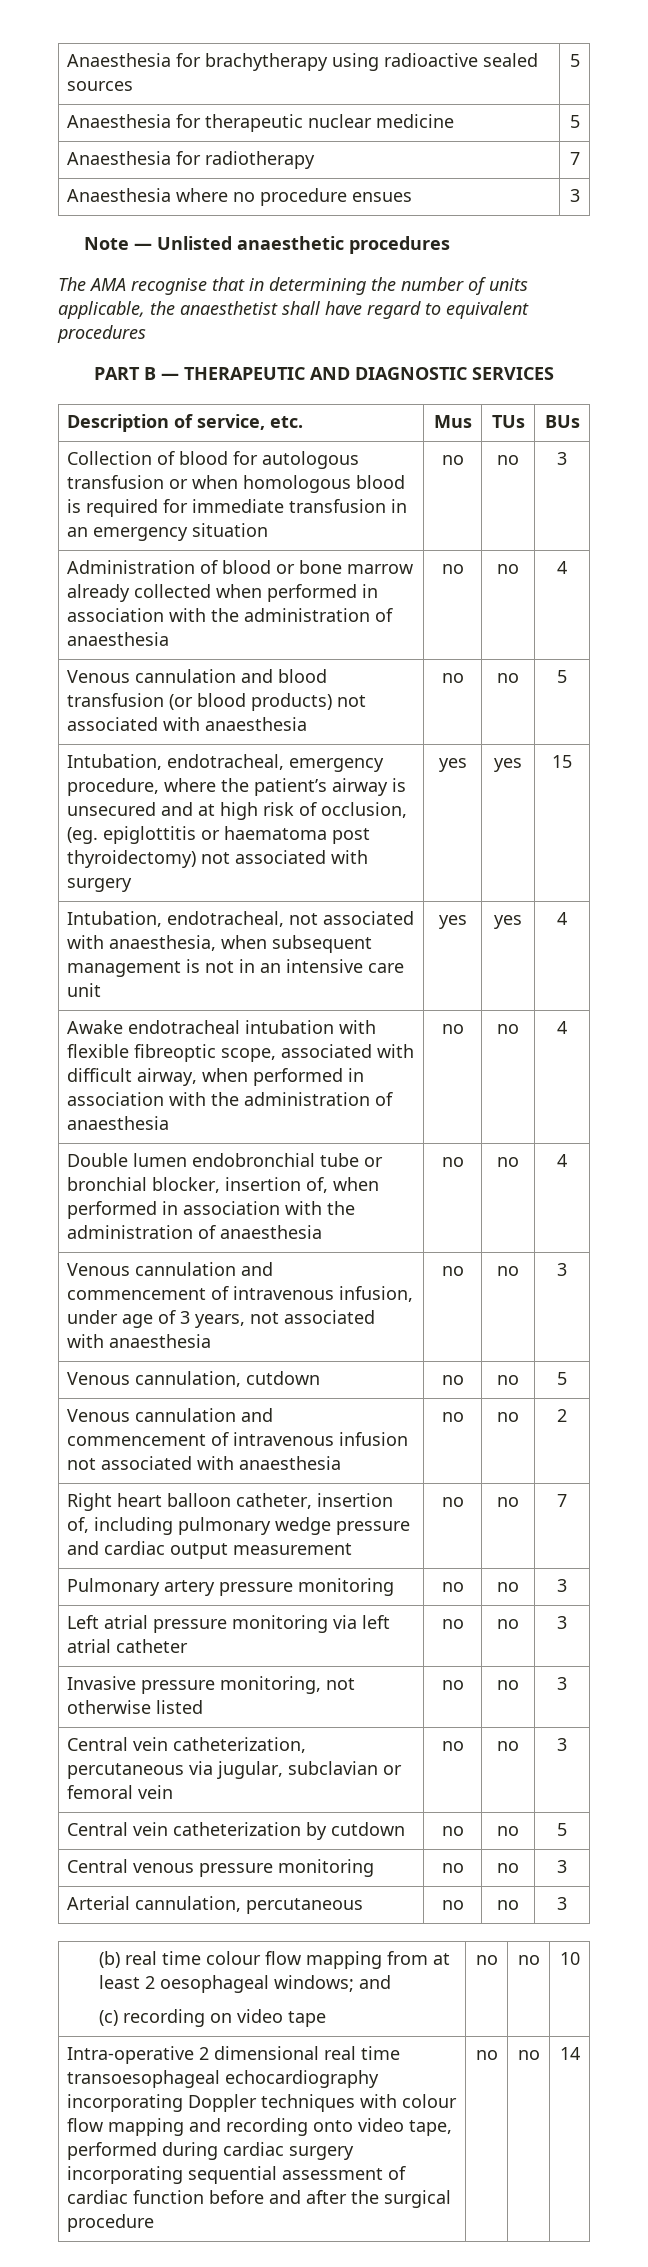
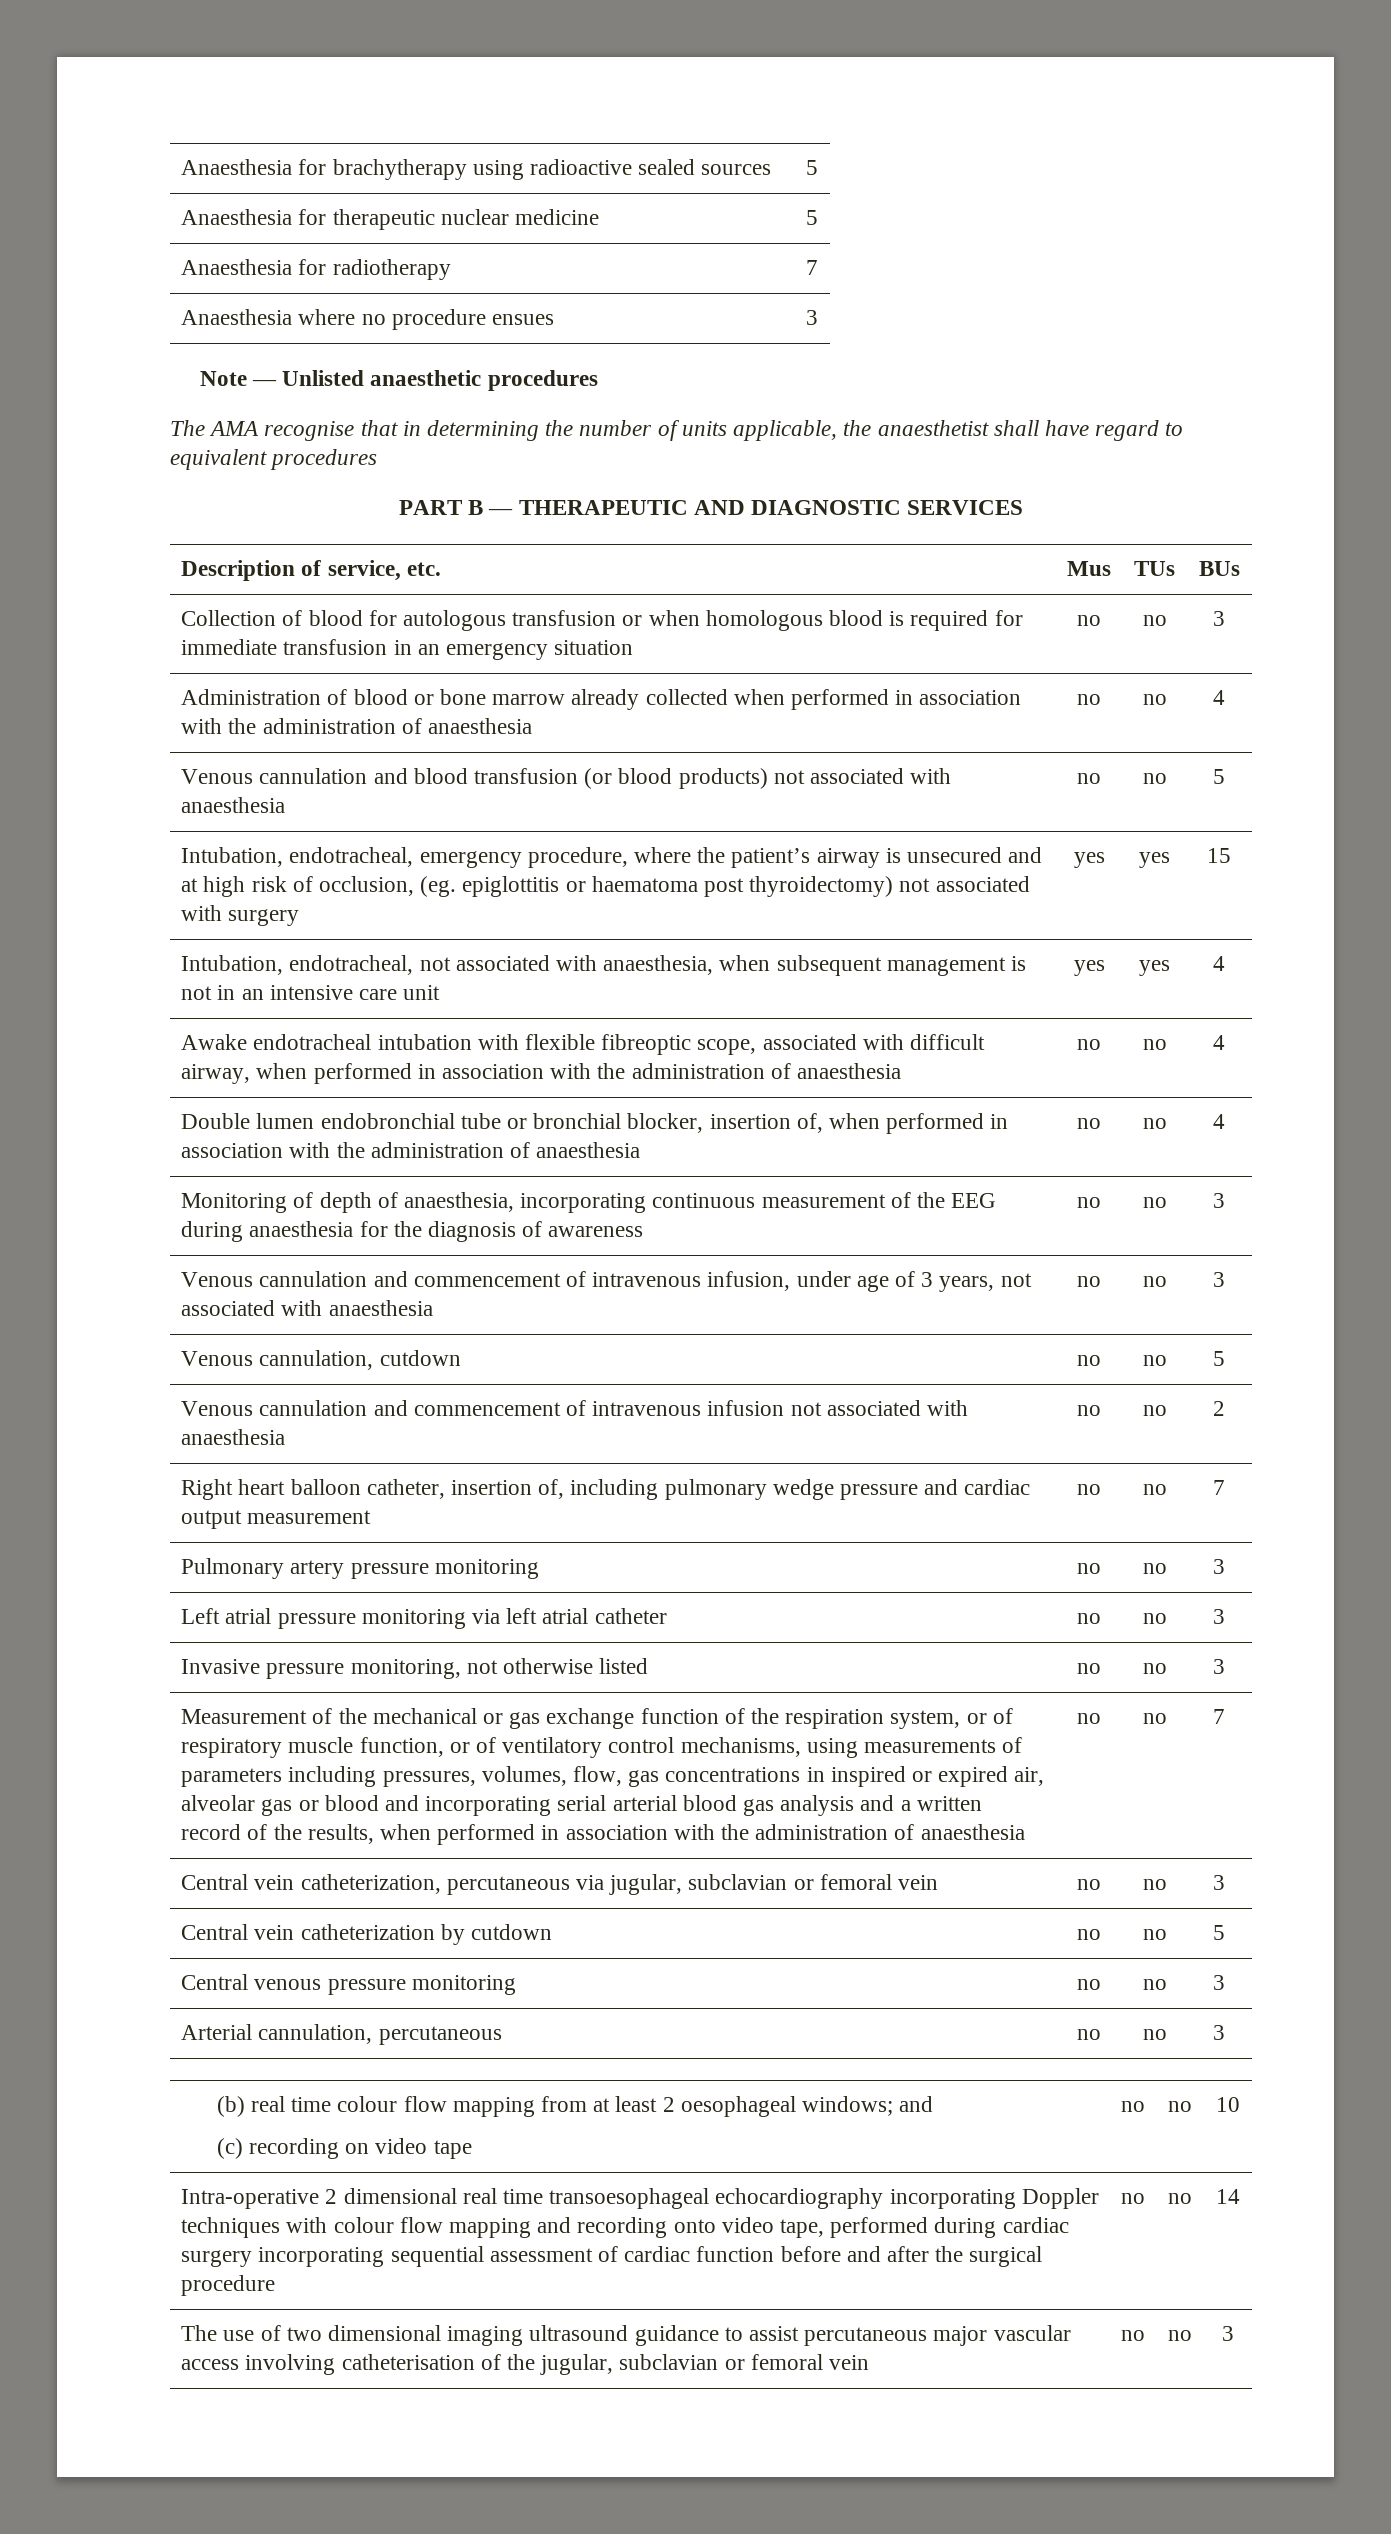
+ Monitoring of depth of anaesthesia, incorporating continuous measurement of the EEG during anaesthesia for the diagnosis of awareness | no | no | 3
+ Measurement of the mechanical or gas exchange function of the respiration system, or of respiratory muscle function, or of ventilatory control mechanisms, using measurements of parameters including pressures, volumes, flow, gas concentrations in inspired or expired air, alveolar gas or blood and incorporating serial arterial blood gas analysis and a written record of the results, when performed in association with the administration of anaesthesia | no | no | 7
+ The use of two dimensional imaging ultrasound guidance to assist percutaneous major vascular access involving catheterisation of the jugular, subclavian or femoral vein | no | no | 3

